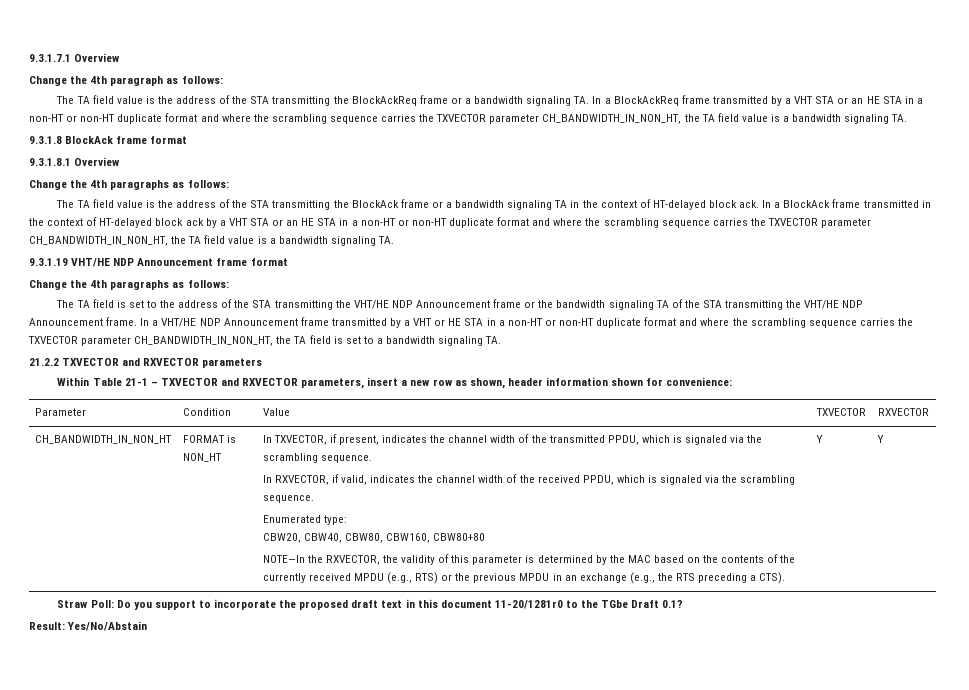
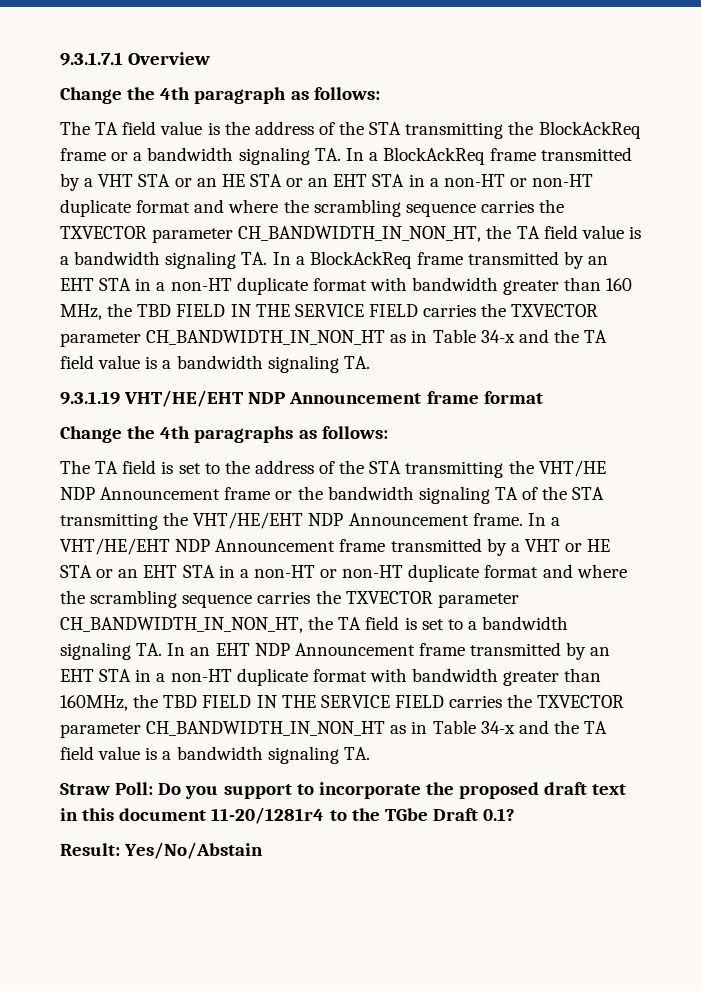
- The TA field value is the address of the STA transmitting the BlockAckReq frame or a bandwidth signaling TA. In a BlockAckReq frame transmitted by a VHT STA or an HE STA in a non-HT or non-HT duplicate format and where the scrambling sequence carries the TXVECTOR parameter CH_BANDWIDTH_IN_NON_HT, the TA field value is a bandwidth signaling TA.
- 9.3.1.8 BlockAck frame format
- 9.3.1.8.1 Overview
- Change the 4th paragraphs as follows:
- The TA field value is the address of the STA transmitting the BlockAck frame or a bandwidth signaling TA in the context of HT-delayed block ack. In a BlockAck frame transmitted in the context of HT-delayed block ack by a VHT STA or an HE STA in a non-HT or non-HT duplicate format and where the scrambling sequence carries the TXVECTOR parameter CH_BANDWIDTH_IN_NON_HT, the TA field value is a bandwidth signaling TA.
+ The TA field value is the address of the STA transmitting the BlockAckReq frame or a bandwidth signaling TA. In a BlockAckReq frame transmitted by a VHT STA or an HE STA or an EHT STA in a non-HT or non-HT duplicate format and where the scrambling sequence carries the TXVECTOR parameter CH_BANDWIDTH_IN_NON_HT, the TA field value is a bandwidth signaling TA. In a BlockAckReq frame transmitted by an EHT STA in a non-HT duplicate format with bandwidth greater than 160 MHz, the TBD FIELD IN THE SERVICE FIELD carries the TXVECTOR parameter CH_BANDWIDTH_IN_NON_HT as in Table 34-x and the TA field value is a bandwidth signaling TA.
- 9.3.1.19 VHT/HE NDP Announcement frame format
+ 9.3.1.19 VHT/HE/EHT NDP Announcement frame format
- The TA field is set to the address of the STA transmitting the VHT/HE NDP Announcement frame or the bandwidth signaling TA of the STA transmitting the VHT/HE NDP Announcement frame.
+ The TA field is set to the address of the STA transmitting the VHT/HE NDP Announcement frame or the bandwidth signaling TA of the STA transmitting the VHT/HE/EHT NDP Announcement frame.
- In a VHT/HE NDP Announcement frame transmitted by a VHT or HE STA in a non-HT or non-HT duplicate format and where the scrambling sequence carries the TXVECTOR parameter CH_BANDWIDTH_IN_NON_HT, the TA field is set to a bandwidth signaling TA.
- 21.2.2 TXVECTOR and RXVECTOR parameters
- Within Table 21-1 – TXVECTOR and RXVECTOR parameters, insert a new row as shown, header information shown for convenience:
- Parameter | Condition | Value | TXVECTOR | RXVECTOR
- CH_BANDWIDTH_IN_NON_HT | FORMAT is NON_HT | In TXVECTOR, if present, indicates the channel width of the transmitted PPDU, which is signaled via the scrambling sequence.
- In RXVECTOR, if valid, indicates the channel width of the received PPDU, which is signaled via the scrambling sequence.
- Enumerated type:
- CBW20, CBW40, CBW80, CBW160, CBW80+80
- NOTE—In the RXVECTOR, the validity of this parameter is determined by the MAC based on the contents of the currently received MPDU (e.g., RTS) or the previous MPDU in an exchange (e.g., the RTS preceding a CTS). | Y | Y
+ In a VHT/HE/EHT NDP Announcement frame transmitted by a VHT or HE STA or an EHT STA in a non-HT or non-HT duplicate format and where the scrambling sequence carries the TXVECTOR parameter CH_BANDWIDTH_IN_NON_HT, the TA field is set to a bandwidth signaling TA. In an EHT NDP Announcement frame transmitted by an EHT STA in a non-HT duplicate format with bandwidth greater than 160MHz, the TBD FIELD IN THE SERVICE FIELD carries the TXVECTOR parameter CH_BANDWIDTH_IN_NON_HT as in Table 34-x and the TA field value is a bandwidth signaling TA.
- Straw Poll: Do you support to incorporate the proposed draft text in this document 11-20/1281r0 to the TGbe Draft 0.1?
+ Straw Poll: Do you support to incorporate the proposed draft text in this document 11-20/1281r4 to the TGbe Draft 0.1?

